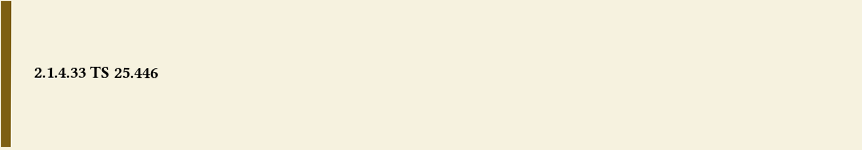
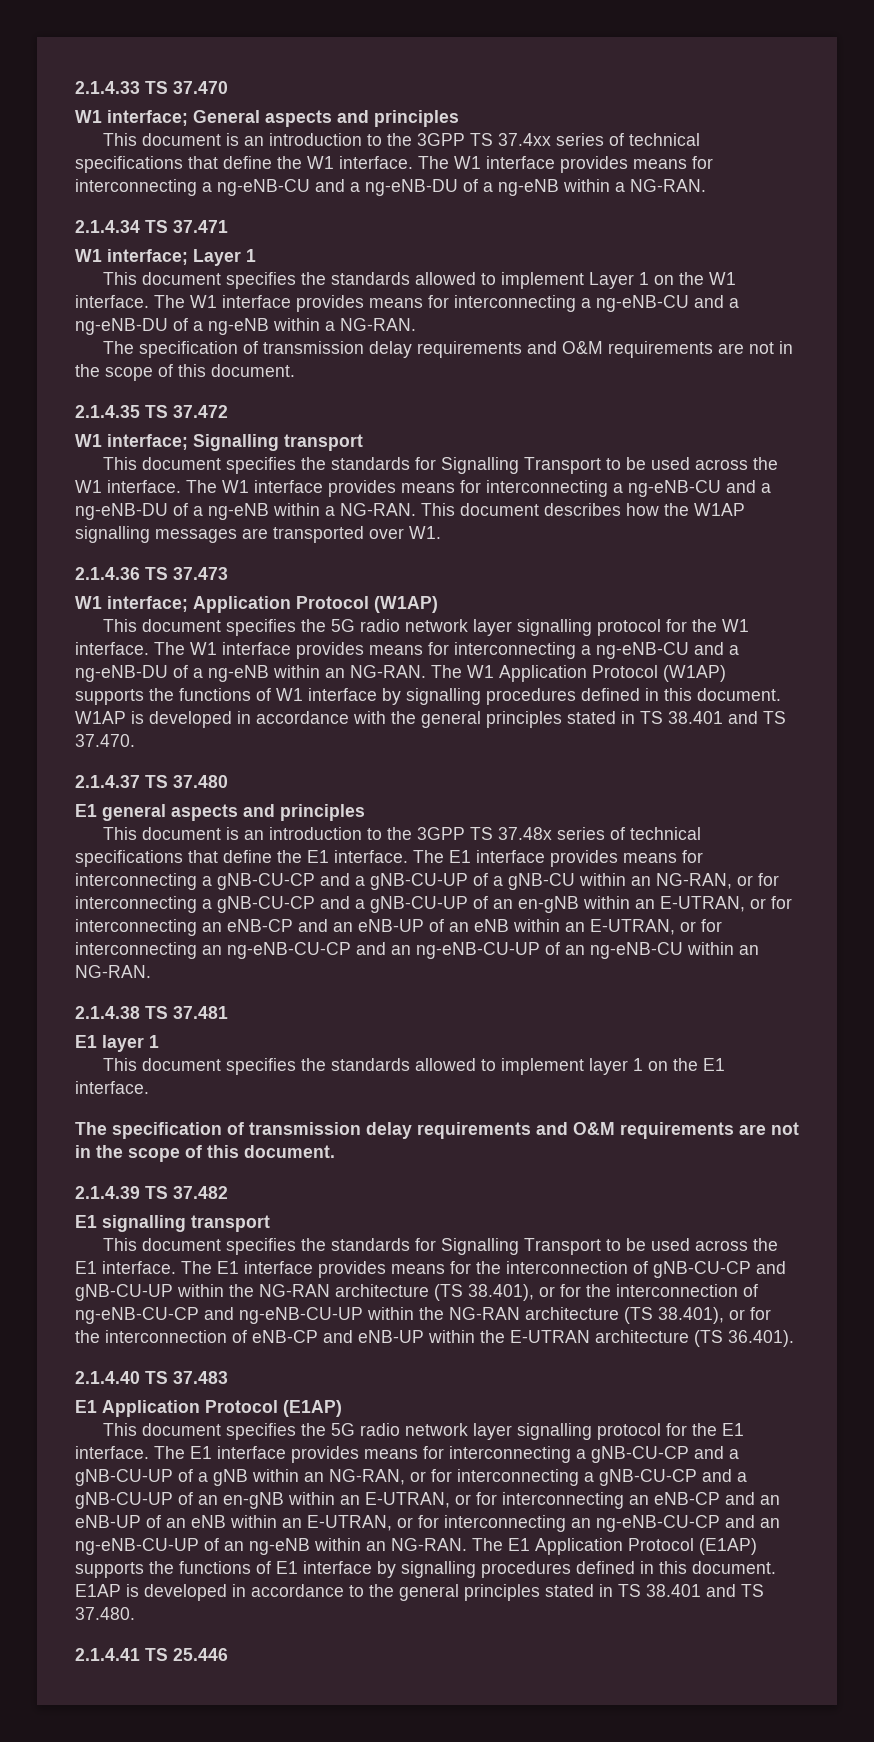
- 2.1.4.33 TS 25.446
+ 2.1.4.33 TS 37.470
+ W1 interface; General aspects and principles
+ This document is an introduction to the 3GPP TS 37.4xx series of technical specifications that define the W1 interface. The W1 interface provides means for interconnecting a ng-eNB-CU and a ng-eNB-DU of a ng-eNB within a NG-RAN.
+ 2.1.4.34 TS 37.471
+ W1 interface; Layer 1
+ This document specifies the standards allowed to implement Layer 1 on the W1 interface. The W1 interface provides means for interconnecting a ng-eNB-CU and a ng-eNB-DU of a ng-eNB within a NG-RAN.
+ The specification of transmission delay requirements and O&M requirements are not in the scope of this document.
+ 2.1.4.35 TS 37.472
+ W1 interface; Signalling transport
+ This document specifies the standards for Signalling Transport to be used across the W1 interface. The W1 interface provides means for interconnecting a ng-eNB-CU and a ng-eNB-DU of a ng-eNB within a NG-RAN. This document describes how the W1AP signalling messages are transported over W1.
+ 2.1.4.36 TS 37.473
+ W1 interface; Application Protocol (W1AP)
+ This document specifies the 5G radio network layer signalling protocol for the W1 interface. The W1 interface provides means for interconnecting a ng-eNB-CU and a ng-eNB-DU of a ng-eNB within an NG-RAN. The W1 Application Protocol (W1AP) supports the functions of W1 interface by signalling procedures defined in this document. W1AP is developed in accordance with the general principles stated in TS 38.401 and TS 37.470.
+ 2.1.4.37 TS 37.480
+ E1 general aspects and principles
+ This document is an introduction to the 3GPP TS 37.48x series of technical specifications that define the E1 interface. The E1 interface provides means for interconnecting a gNB-CU-CP and a gNB-CU-UP of a gNB-CU within an NG-RAN, or for interconnecting a gNB-CU-CP and a gNB-CU-UP of an en-gNB within an E-UTRAN, or for interconnecting an eNB-CP and an eNB-UP of an eNB within an E-UTRAN, or for interconnecting an ng-eNB-CU-CP and an ng-eNB-CU-UP of an ng-eNB-CU within an NG-RAN.
+ 2.1.4.38 TS 37.481
+ E1 layer 1
+ This document specifies the standards allowed to implement layer 1 on the E1 interface.
+ The specification of transmission delay requirements and O&M requirements are not in the scope of this document.
+ 2.1.4.39 TS 37.482
+ E1 signalling transport
+ This document specifies the standards for Signalling Transport to be used across the E1 interface. The E1 interface provides means for the interconnection of gNB-CU-CP and gNB-CU-UP within the NG-RAN architecture (TS 38.401), or for the interconnection of ng-eNB-CU-CP and ng-eNB-CU-UP within the NG-RAN architecture (TS 38.401), or for the interconnection of eNB-CP and eNB-UP within the E-UTRAN architecture (TS 36.401).
+ 2.1.4.40 TS 37.483
+ E1 Application Protocol (E1AP)
+ This document specifies the 5G radio network layer signalling protocol for the E1 interface. The E1 interface provides means for interconnecting a gNB-CU-CP and a gNB-CU-UP of a gNB within an NG-RAN, or for interconnecting a gNB-CU-CP and a gNB-CU-UP of an en-gNB within an E-UTRAN, or for interconnecting an eNB-CP and an eNB-UP of an eNB within an E-UTRAN, or for interconnecting an ng-eNB-CU-CP and an ng-eNB-CU-UP of an ng-eNB within an NG-RAN. The E1 Application Protocol (E1AP) supports the functions of E1 interface by signalling procedures defined in this document. E1AP is developed in accordance to the general principles stated in TS 38.401 and TS 37.480.
+ 2.1.4.41 TS 25.446

